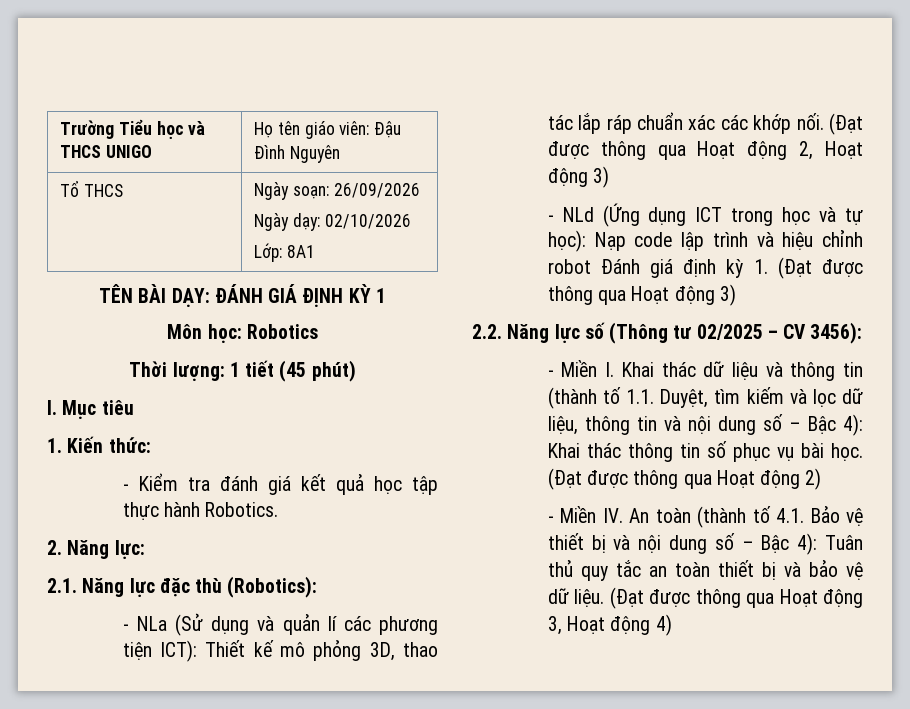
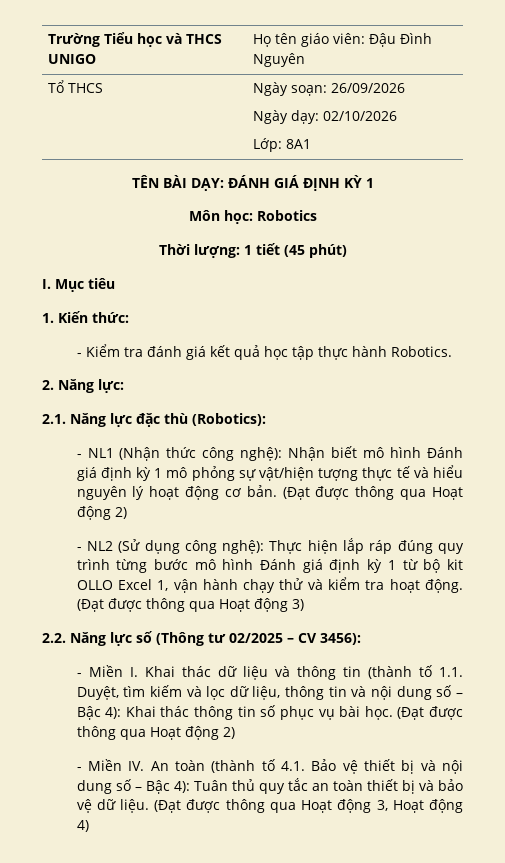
- - NLa (Sử dụng và quản lí các phương tiện ICT): Thiết kế mô phỏng 3D, thao tác lắp ráp chuẩn xác các khớp nối. (Đạt được thông qua Hoạt động 2, Hoạt động 3)
- - NLd (Ứng dụng ICT trong học và tự học): Nạp code lập trình và hiệu chỉnh robot Đánh giá định kỳ 1. (Đạt được thông qua Hoạt động 3)
+ - NL1 (Nhận thức công nghệ): Nhận biết mô hình Đánh giá định kỳ 1 mô phỏng sự vật/hiện tượng thực tế và hiểu nguyên lý hoạt động cơ bản. (Đạt được thông qua Hoạt động 2)
+ - NL2 (Sử dụng công nghệ): Thực hiện lắp ráp đúng quy trình từng bước mô hình Đánh giá định kỳ 1 từ bộ kit OLLO Excel 1, vận hành chạy thử và kiểm tra hoạt động. (Đạt được thông qua Hoạt động 3)

